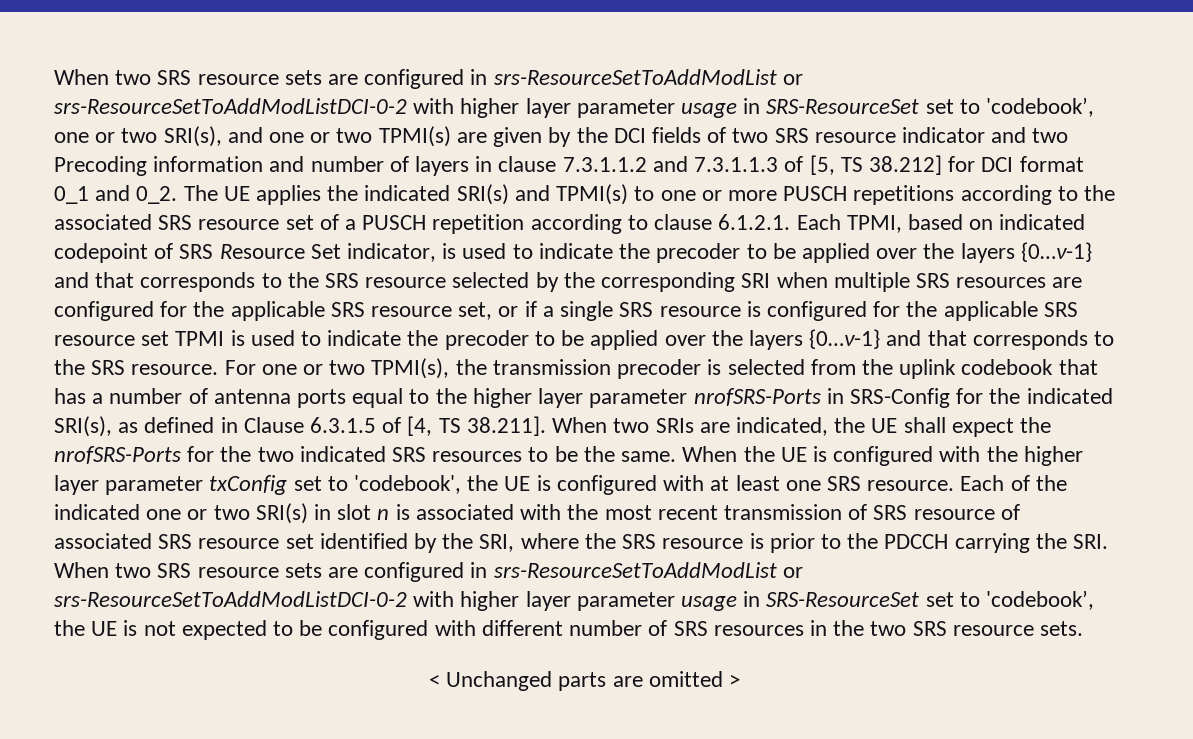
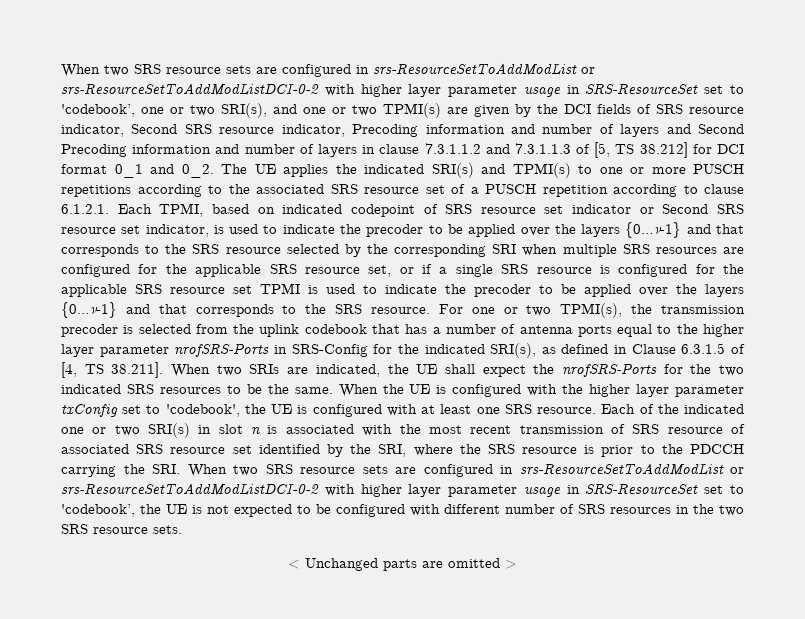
- When two SRS resource sets are configured in srs-ResourceSetToAddModList or srs-ResourceSetToAddModListDCI-0-2 with higher layer parameter usage in SRS-ResourceSet set to 'codebook’, one or two SRI(s), and one or two TPMI(s) are given by the DCI fields of two SRS resource indicator and two Precoding information and number of layers in clause 7.3.1.1.2 and 7.3.1.1.3 of [5, TS 38.212] for DCI format 0_1 and 0_2.
+ When two SRS resource sets are configured in srs-ResourceSetToAddModList or srs-ResourceSetToAddModListDCI-0-2 with higher layer parameter usage in SRS-ResourceSet set to 'codebook’, one or two SRI(s), and one or two TPMI(s) are given by the DCI fields of SRS resource indicator, Second SRS resource indicator, Precoding information and number of layers and Second Precoding information and number of layers in clause 7.3.1.1.2 and 7.3.1.1.3 of [5, TS 38.212] for DCI format 0_1 and 0_2.
- The UE applies the indicated SRI(s) and TPMI(s) to one or more PUSCH repetitions according to the associated SRS resource set of a PUSCH repetition according to clause 6.1.2.1. Each TPMI, based on indicated codepoint of SRS Resource Set indicator, is used to indicate the precoder to be applied over the layers {0…ν-1} and that corresponds to the SRS resource selected by the corresponding SRI when multiple SRS resources are configured for the applicable SRS resource set, or if a single SRS resource is configured for the applicable SRS resource set TPMI is used to indicate the precoder to be applied over the layers {0…ν-1} and that corresponds to the SRS resource.
+ The UE applies the indicated SRI(s) and TPMI(s) to one or more PUSCH repetitions according to the associated SRS resource set of a PUSCH repetition according to clause 6.1.2.1. Each TPMI, based on indicated codepoint of SRS resource set indicator or Second SRS resource set indicator, is used to indicate the precoder to be applied over the layers {0…ν-1} and that corresponds to the SRS resource selected by the corresponding SRI when multiple SRS resources are configured for the applicable SRS resource set, or if a single SRS resource is configured for the applicable SRS resource set TPMI is used to indicate the precoder to be applied over the layers {0…ν-1} and that corresponds to the SRS resource.

